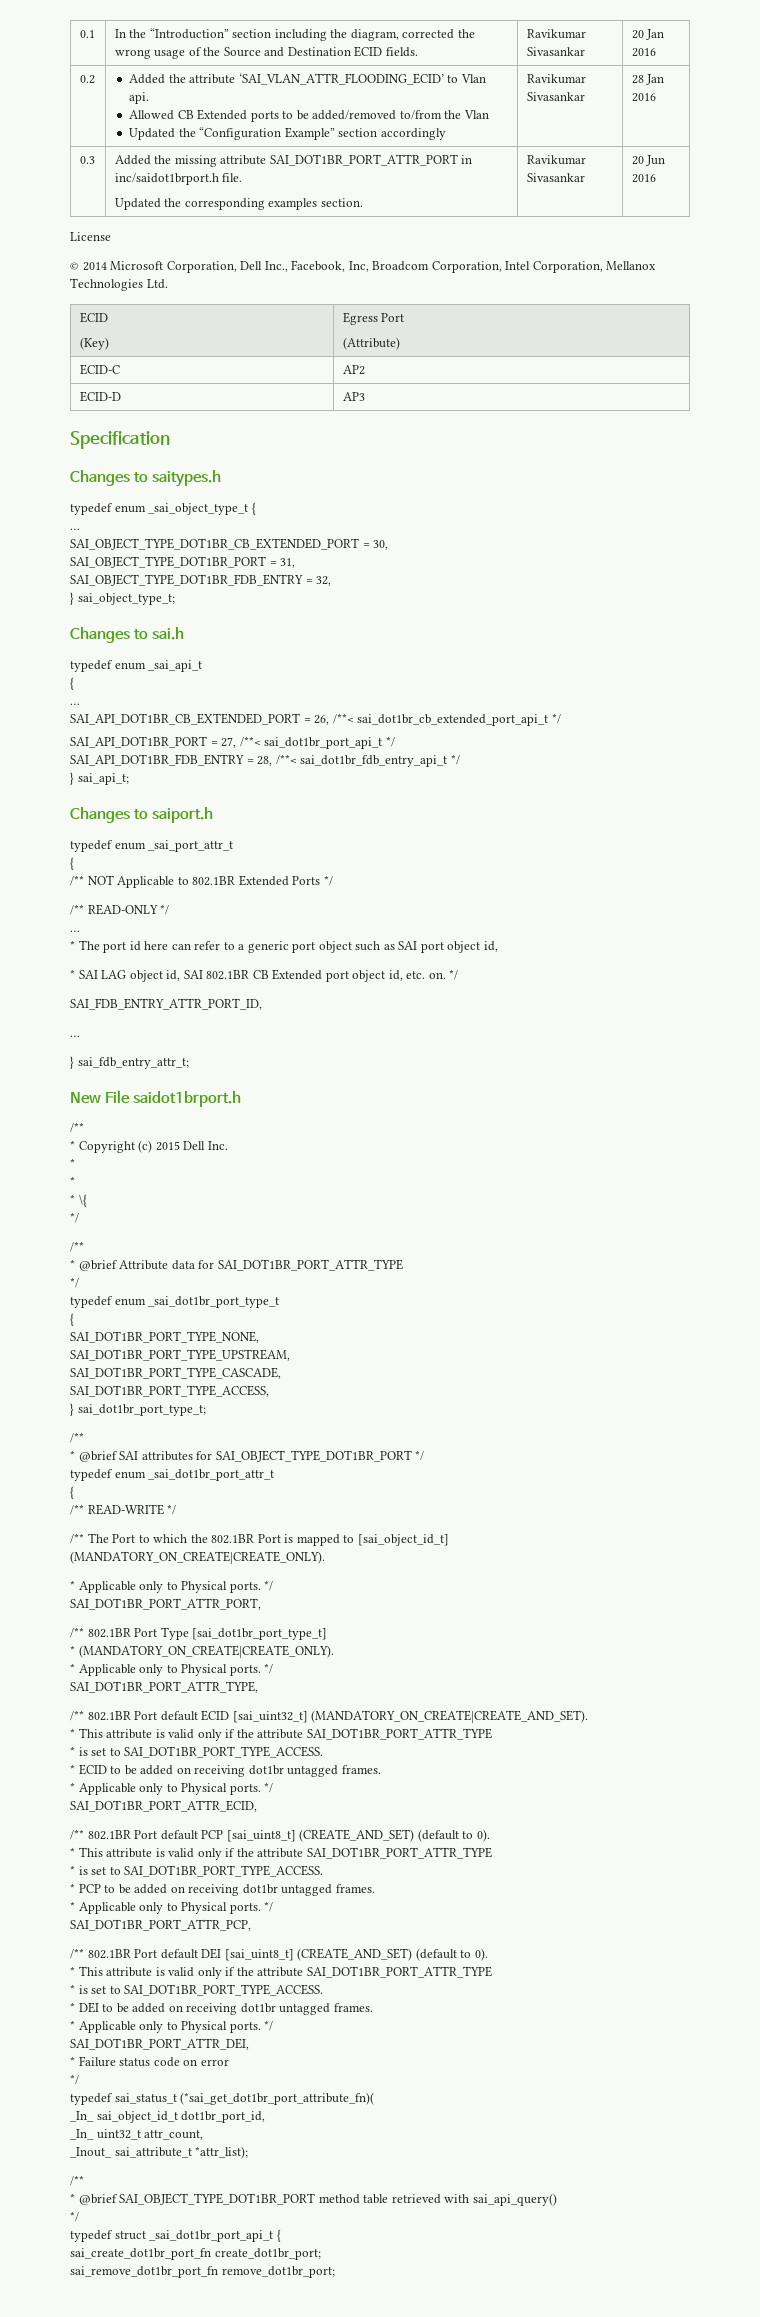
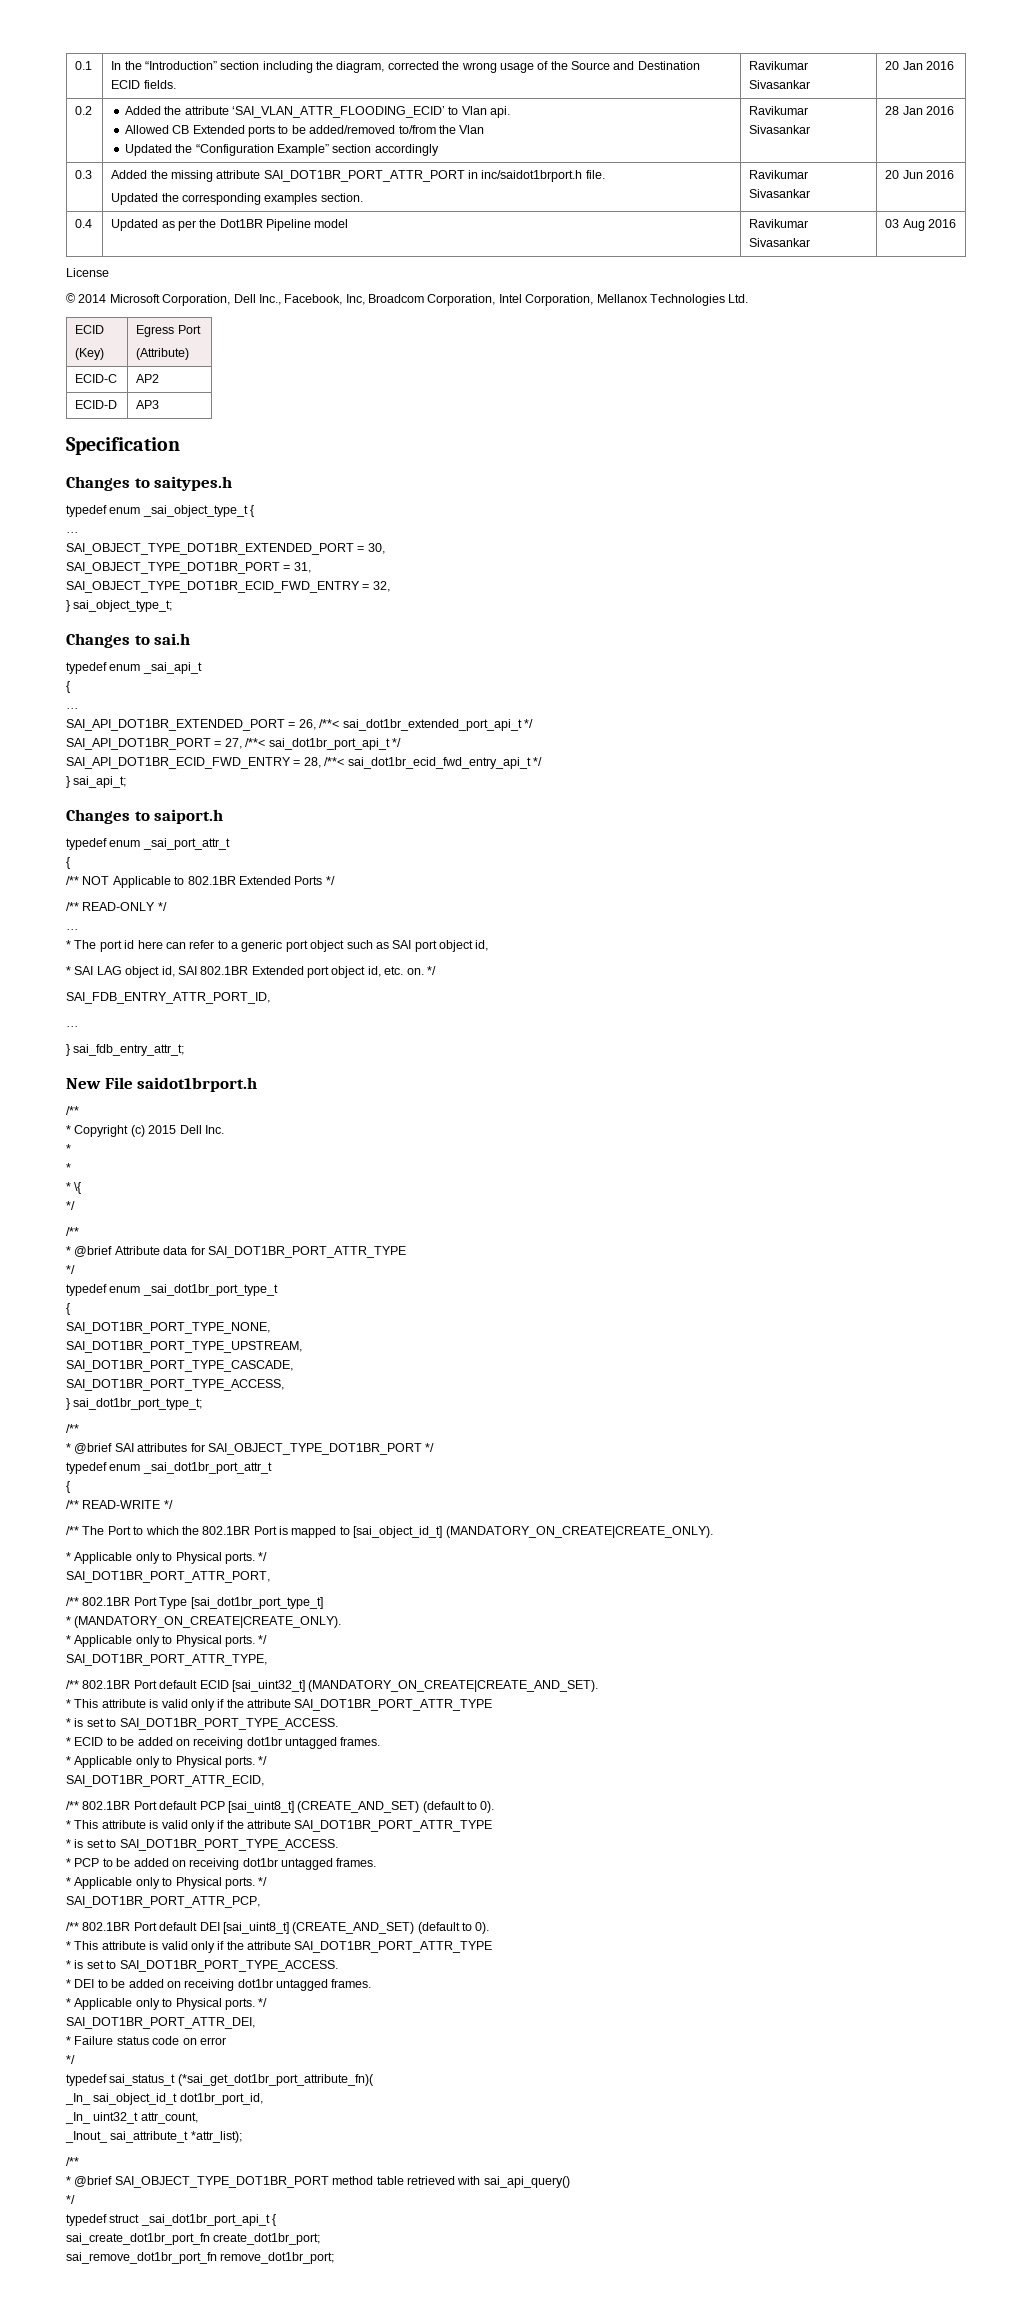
+ 0.4 | Updated as per the Dot1BR Pipeline model | Ravikumar Sivasankar | 03 Aug 2016
- SAI_OBJECT_TYPE_DOT1BR_CB_EXTENDED_PORT = 30,
+ SAI_OBJECT_TYPE_DOT1BR_EXTENDED_PORT = 30,
- SAI_OBJECT_TYPE_DOT1BR_FDB_ENTRY = 32,
+ SAI_OBJECT_TYPE_DOT1BR_ECID_FWD_ENTRY = 32,
- SAI_API_DOT1BR_CB_EXTENDED_PORT = 26, /**< sai_dot1br_cb_extended_port_api_t */
+ SAI_API_DOT1BR_EXTENDED_PORT = 26, /**< sai_dot1br_extended_port_api_t */
- SAI_API_DOT1BR_FDB_ENTRY = 28, /**< sai_dot1br_fdb_entry_api_t */
+ SAI_API_DOT1BR_ECID_FWD_ENTRY = 28, /**< sai_dot1br_ecid_fwd_entry_api_t */
- * SAI LAG object id, SAI 802.1BR CB Extended port object id, etc. on.
+ * SAI LAG object id, SAI 802.1BR Extended port object id, etc. on.

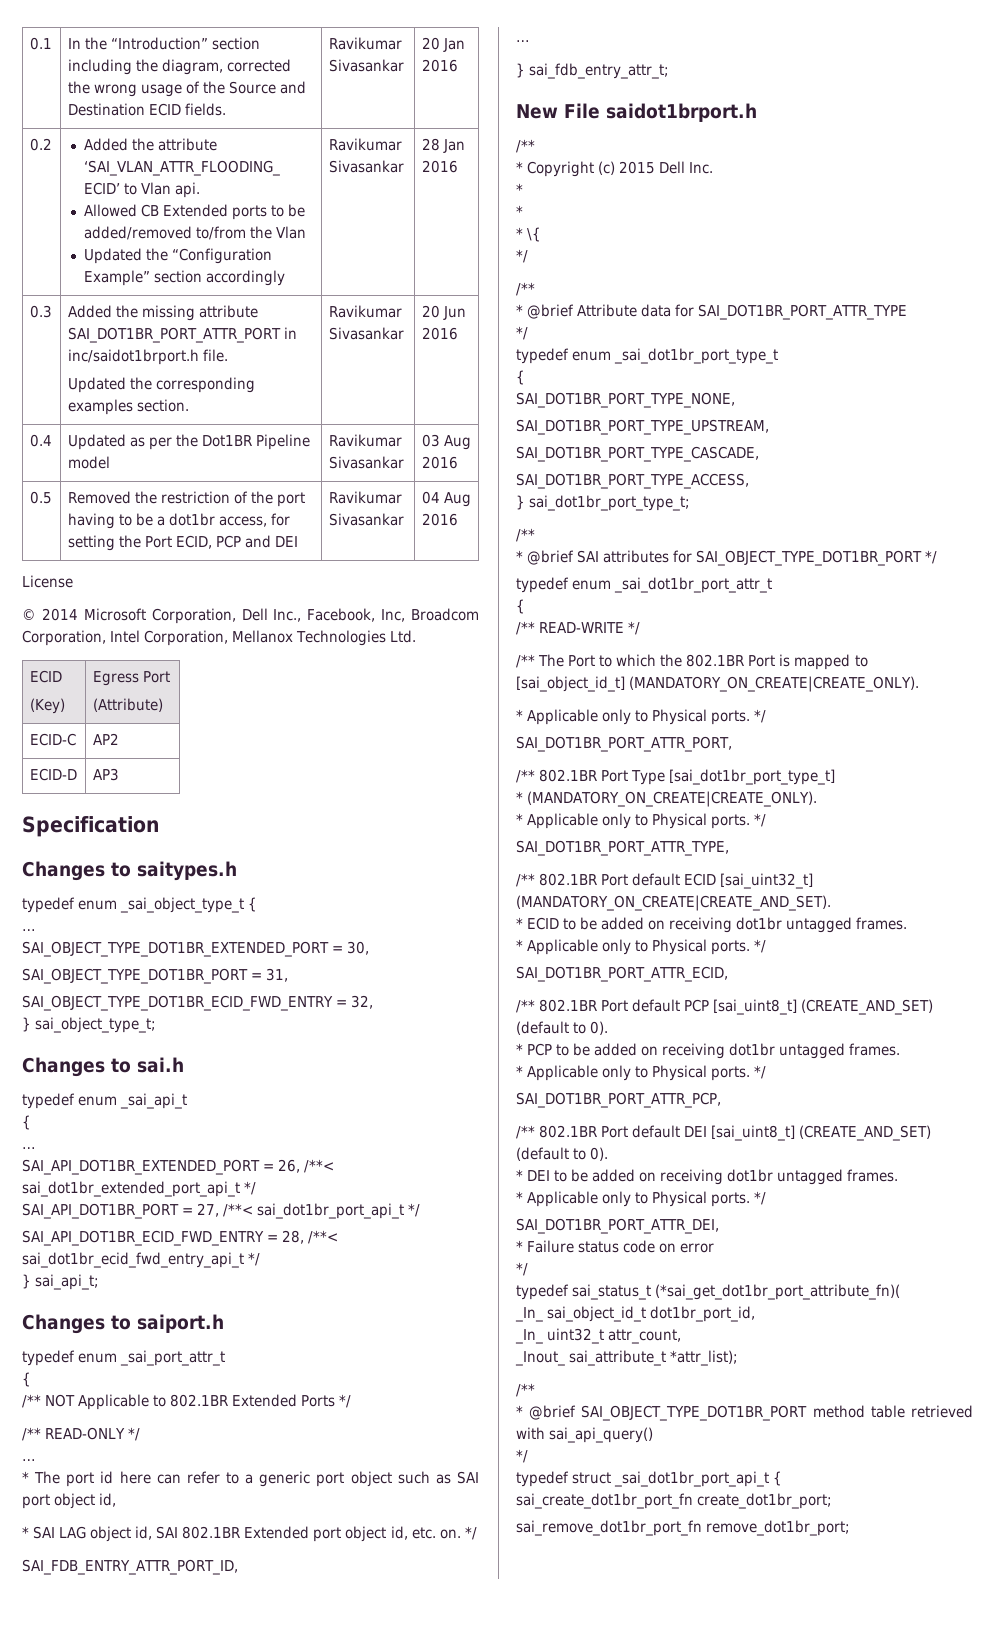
+ 0.5 | Removed the restriction of the port having to be a dot1br access, for setting the Port ECID, PCP and DEI | Ravikumar Sivasankar | 04 Aug 2016
  /** 802.1BR Port default ECID [sai_uint32_t] (MANDATORY_ON_CREATE|CREATE_AND_SET).
- * This attribute is valid only if the attribute SAI_DOT1BR_PORT_ATTR_TYPE
- * is set to SAI_DOT1BR_PORT_TYPE_ACCESS.
  /** 802.1BR Port default PCP [sai_uint8_t] (CREATE_AND_SET) (default to 0).
- * This attribute is valid only if the attribute SAI_DOT1BR_PORT_ATTR_TYPE
- * is set to SAI_DOT1BR_PORT_TYPE_ACCESS.
  /** 802.1BR Port default DEI [sai_uint8_t] (CREATE_AND_SET) (default to 0).
- * This attribute is valid only if the attribute SAI_DOT1BR_PORT_ATTR_TYPE
- * is set to SAI_DOT1BR_PORT_TYPE_ACCESS.

